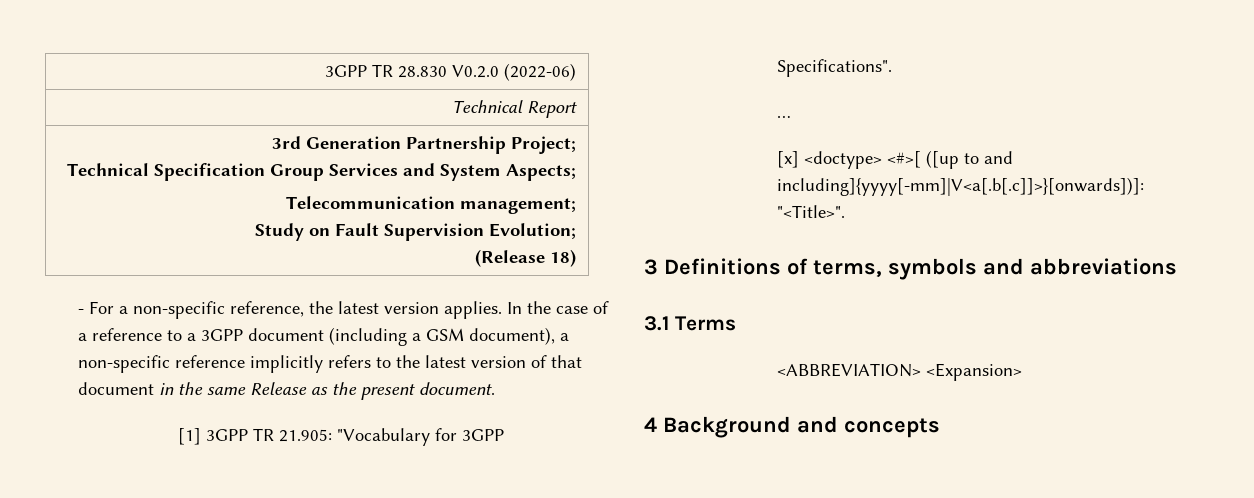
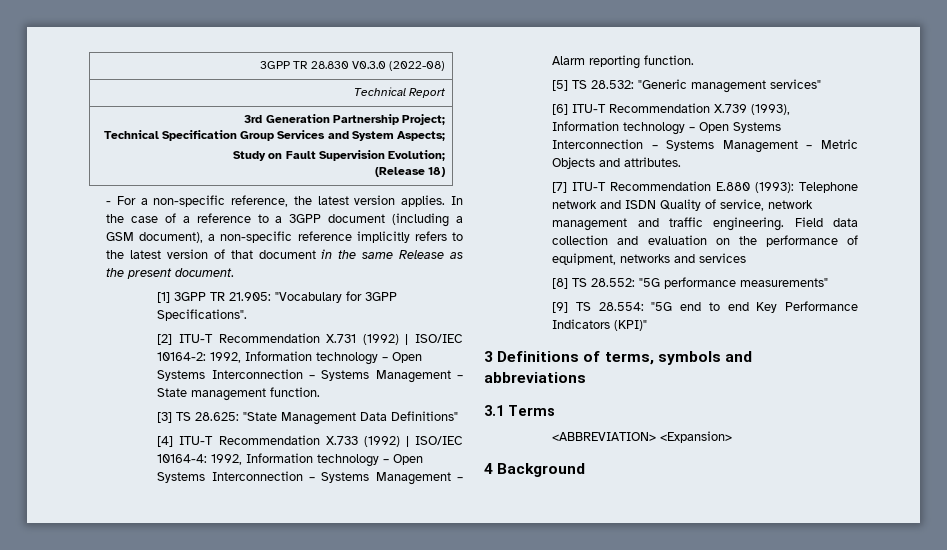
- 3GPP TR 28.830 V0.2.0 (2022-06)
+ 3GPP TR 28.830 V0.3.0 (2022-08)
  3rd Generation Partnership Project;
  Technical Specification Group Services and System Aspects;
- Telecommunication management;
- …
- [x] <doctype> <#>[ ([up to and including]{yyyy[-mm]|V<a[.b[.c]]>}[onwards])]: "<Title>".
+ [2] ITU-T Recommendation X.731 (1992) | ISO/IEC 10164-2: 1992, Information technology – Open Systems Interconnection – Systems Management – State management function.
+ [3] TS 28.625: "State Management Data Definitions"
+ [4] ITU-T Recommendation X.733 (1992) | ISO/IEC 10164-4: 1992, Information technology – Open Systems Interconnection – Systems Management – Alarm reporting function.
+ [5] TS 28.532: "Generic management services"
+ [6] ITU-T Recommendation X.739 (1993), Information technology – Open Systems Interconnection – Systems Management – Metric Objects and attributes.
+ [7] ITU-T Recommendation E.880 (1993): Telephone network and ISDN Quality of service, network management and traffic engineering. Field data collection and evaluation on the performance of equipment, networks and services
+ [8] TS 28.552: "5G performance measurements"
+ [9] TS 28.554: "5G end to end Key Performance Indicators (KPI)"
- 4 Background and concepts
+ 4 Background

